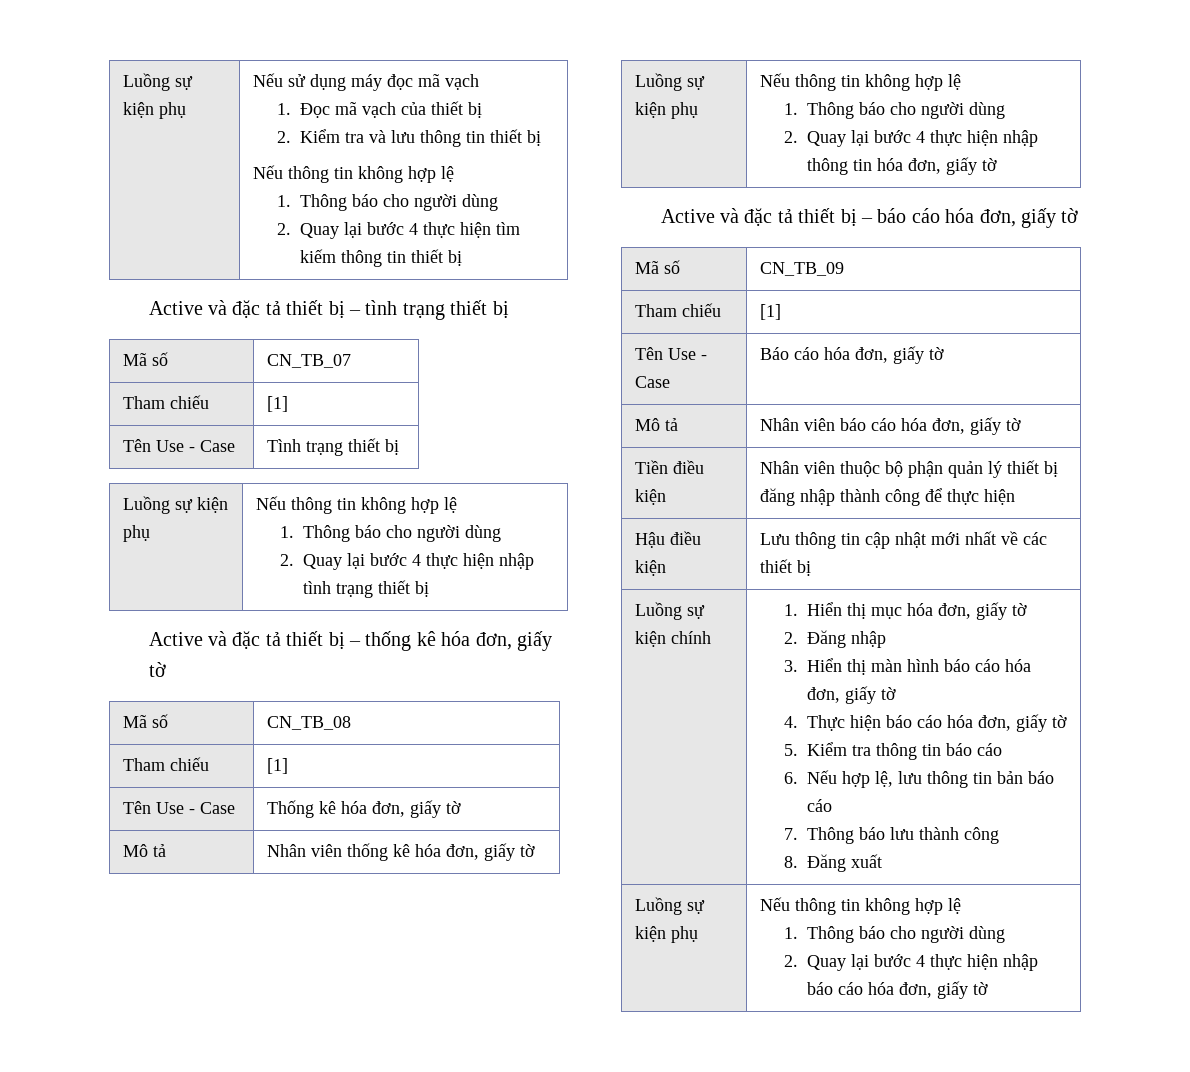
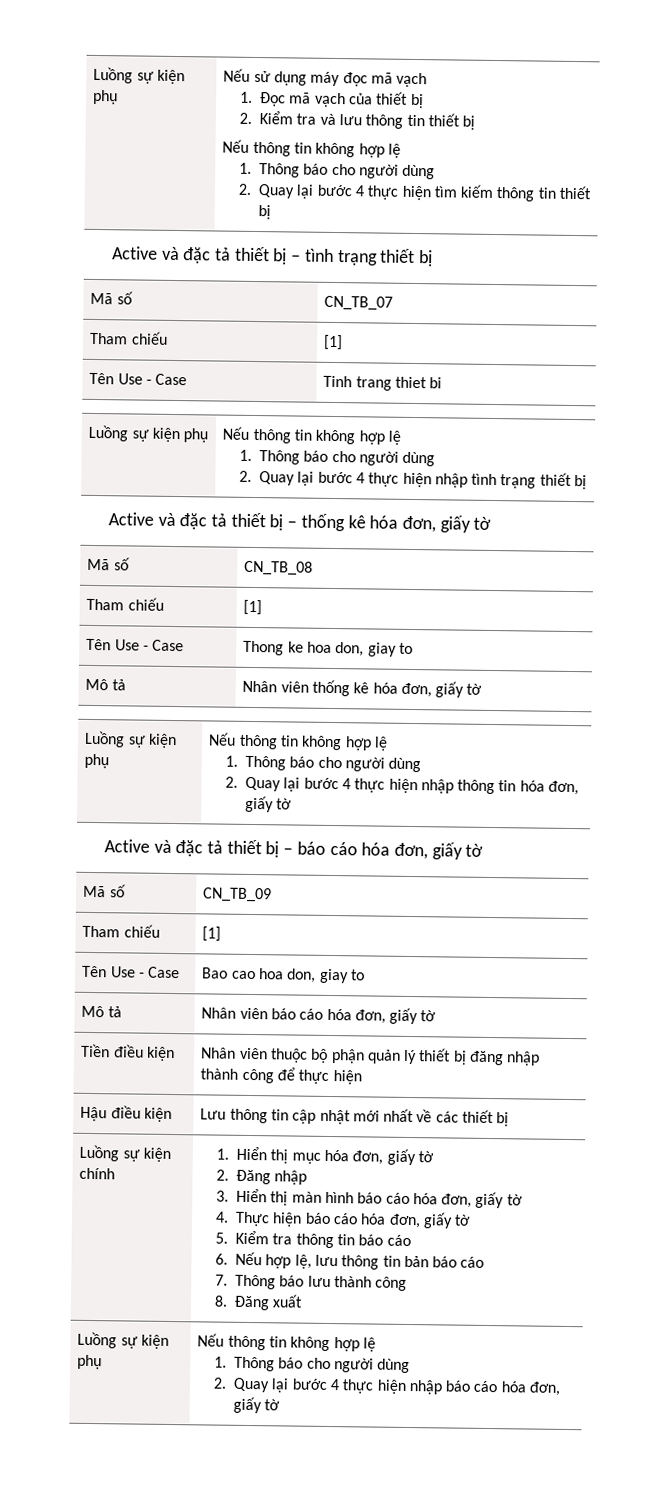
- Tên Use - Case | Tình trạng thiết bị
+ Tên Use - Case | Tinh trang thiet bi
- Tên Use - Case | Thống kê hóa đơn, giấy tờ
+ Tên Use - Case | Thong ke hoa don, giay to
- Tên Use - Case | Báo cáo hóa đơn, giấy tờ
+ Tên Use - Case | Bao cao hoa don, giay to

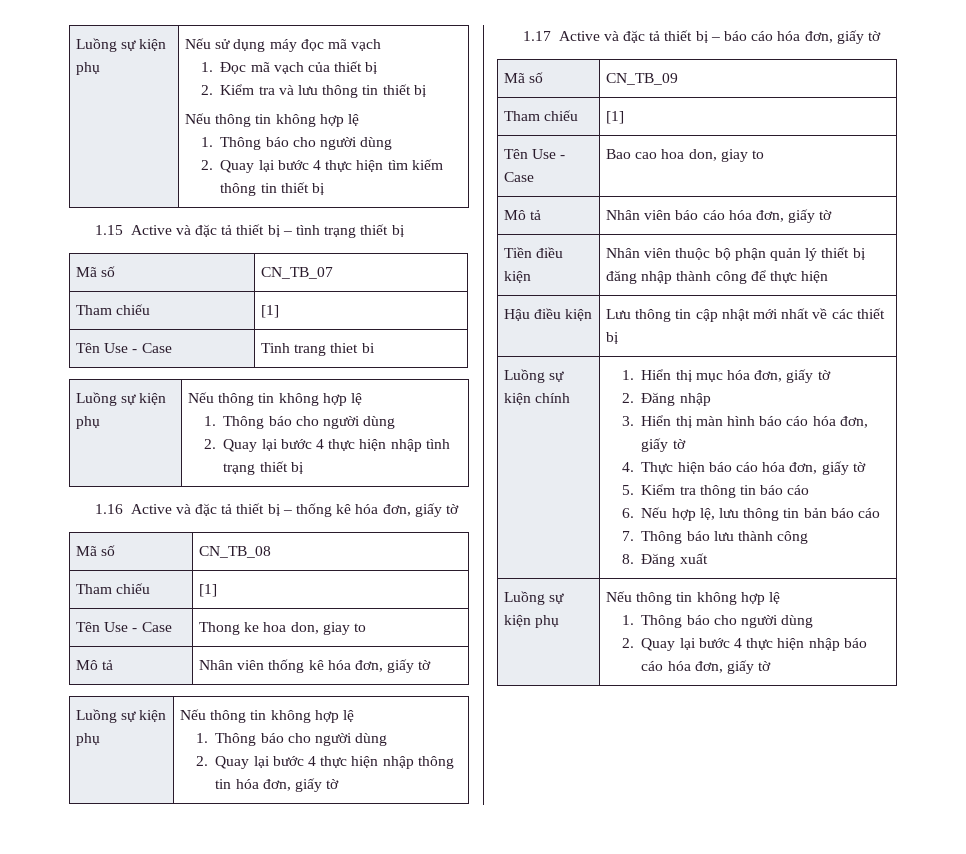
- Active và đặc tả thiết bị – tình trạng thiết bị
+ 1.15 Active và đặc tả thiết bị – tình trạng thiết bị
- Active và đặc tả thiết bị – thống kê hóa đơn, giấy tờ
+ 1.16 Active và đặc tả thiết bị – thống kê hóa đơn, giấy tờ
- Active và đặc tả thiết bị – báo cáo hóa đơn, giấy tờ
+ 1.17 Active và đặc tả thiết bị – báo cáo hóa đơn, giấy tờ

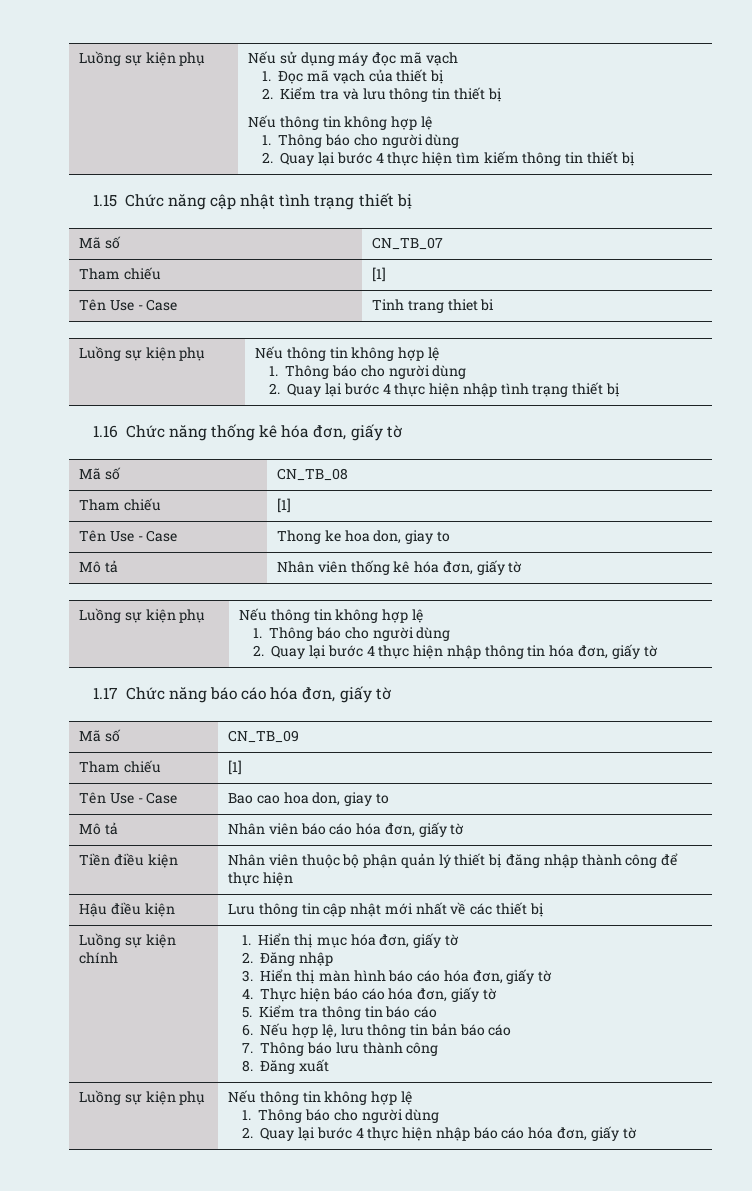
- 1.15 Active và đặc tả thiết bị – tình trạng thiết bị
+ 1.15 Chức năng cập nhật tình trạng thiết bị
- 1.16 Active và đặc tả thiết bị – thống kê hóa đơn, giấy tờ
+ 1.16 Chức năng thống kê hóa đơn, giấy tờ
- 1.17 Active và đặc tả thiết bị – báo cáo hóa đơn, giấy tờ
+ 1.17 Chức năng báo cáo hóa đơn, giấy tờ

